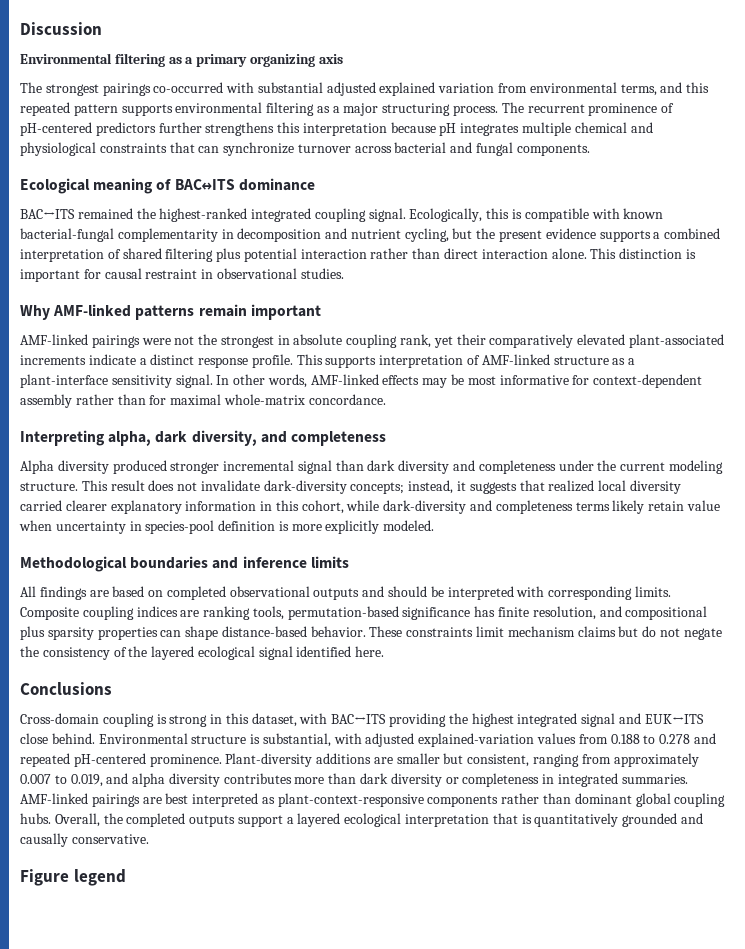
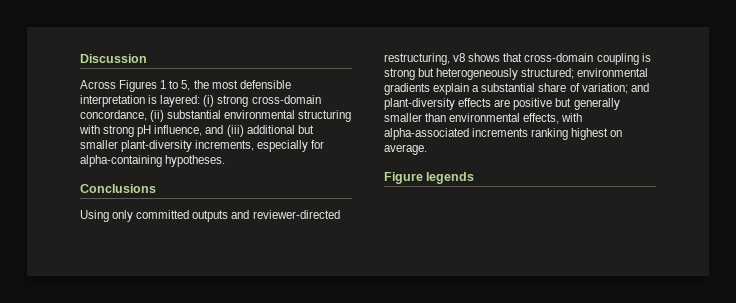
- Environmental filtering as a primary organizing axis
- The strongest pairings co-occurred with substantial adjusted explained variation from environmental terms, and this repeated pattern supports environmental filtering as a major structuring process. The recurrent prominence of pH-centered predictors further strengthens this interpretation because pH integrates multiple chemical and physiological constraints that can synchronize turnover across bacterial and fungal components.
- Ecological meaning of BAC↔ITS dominance
- BAC↔ITS remained the highest-ranked integrated coupling signal. Ecologically, this is compatible with known bacterial-fungal complementarity in decomposition and nutrient cycling, but the present evidence supports a combined interpretation of shared filtering plus potential interaction rather than direct interaction alone. This distinction is important for causal restraint in observational studies.
- Why AMF-linked patterns remain important
- AMF-linked pairings were not the strongest in absolute coupling rank, yet their comparatively elevated plant-associated increments indicate a distinct response profile. This supports interpretation of AMF-linked structure as a plant-interface sensitivity signal. In other words, AMF-linked effects may be most informative for context-dependent assembly rather than for maximal whole-matrix concordance.
- Interpreting alpha, dark diversity, and completeness
- Alpha diversity produced stronger incremental signal than dark diversity and completeness under the current modeling structure. This result does not invalidate dark-diversity concepts; instead, it suggests that realized local diversity carried clearer explanatory information in this cohort, while dark-diversity and completeness terms likely retain value when uncertainty in species-pool definition is more explicitly modeled.
- Methodological boundaries and inference limits
- All findings are based on completed observational outputs and should be interpreted with corresponding limits. Composite coupling indices are ranking tools, permutation-based significance has finite resolution, and compositional plus sparsity properties can shape distance-based behavior. These constraints limit mechanism claims but do not negate the consistency of the layered ecological signal identified here.
+ Across Figures 1 to 5, the most defensible interpretation is layered: (i) strong cross-domain concordance, (ii) substantial environmental structuring with strong pH influence, and (iii) additional but smaller plant-diversity increments, especially for alpha-containing hypotheses.
  Conclusions
- Cross-domain coupling is strong in this dataset, with BAC↔ITS providing the highest integrated signal and EUK↔ITS close behind. Environmental structure is substantial, with adjusted explained-variation values from 0.188 to 0.278 and repeated pH-centered prominence. Plant-diversity additions are smaller but consistent, ranging from approximately 0.007 to 0.019, and alpha diversity contributes more than dark diversity or completeness in integrated summaries. AMF-linked pairings are best interpreted as plant-context-responsive components rather than dominant global coupling hubs. Overall, the completed outputs support a layered ecological interpretation that is quantitatively grounded and causally conservative.
+ Using only committed outputs and reviewer-directed restructuring, v8 shows that cross-domain coupling is strong but heterogeneously structured; environmental gradients explain a substantial share of variation; and plant-diversity effects are positive but generally smaller than environmental effects, with alpha-associated increments ranking highest on average.
- Figure legend
+ Figure legends

